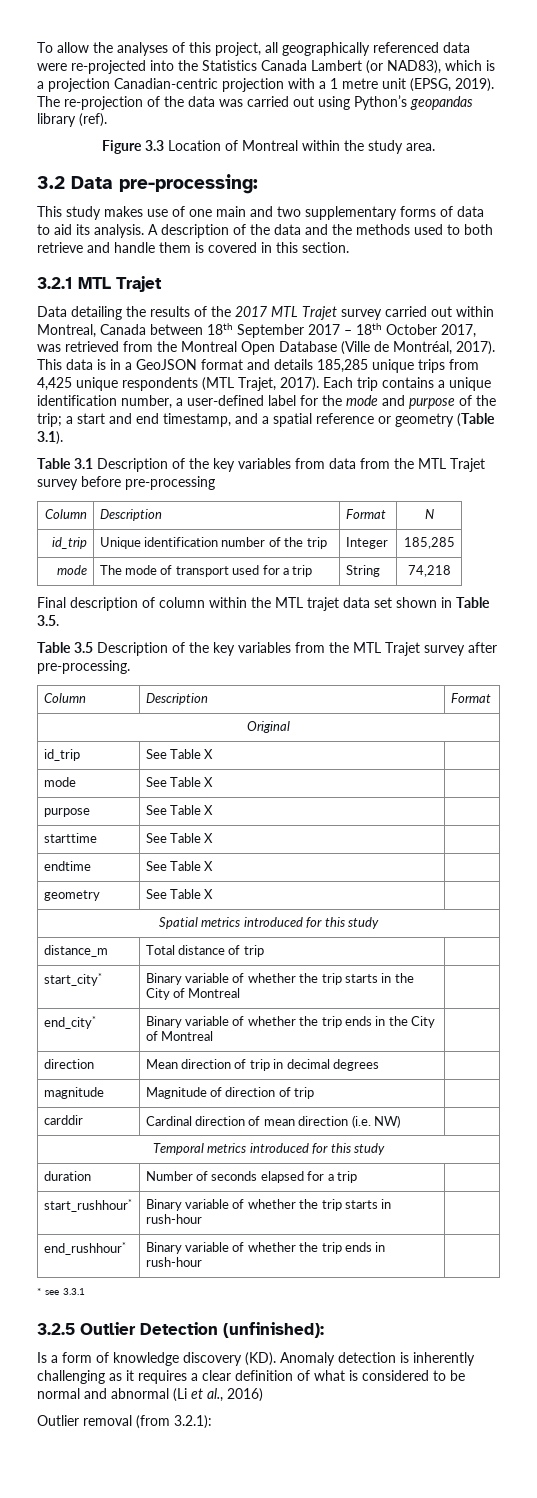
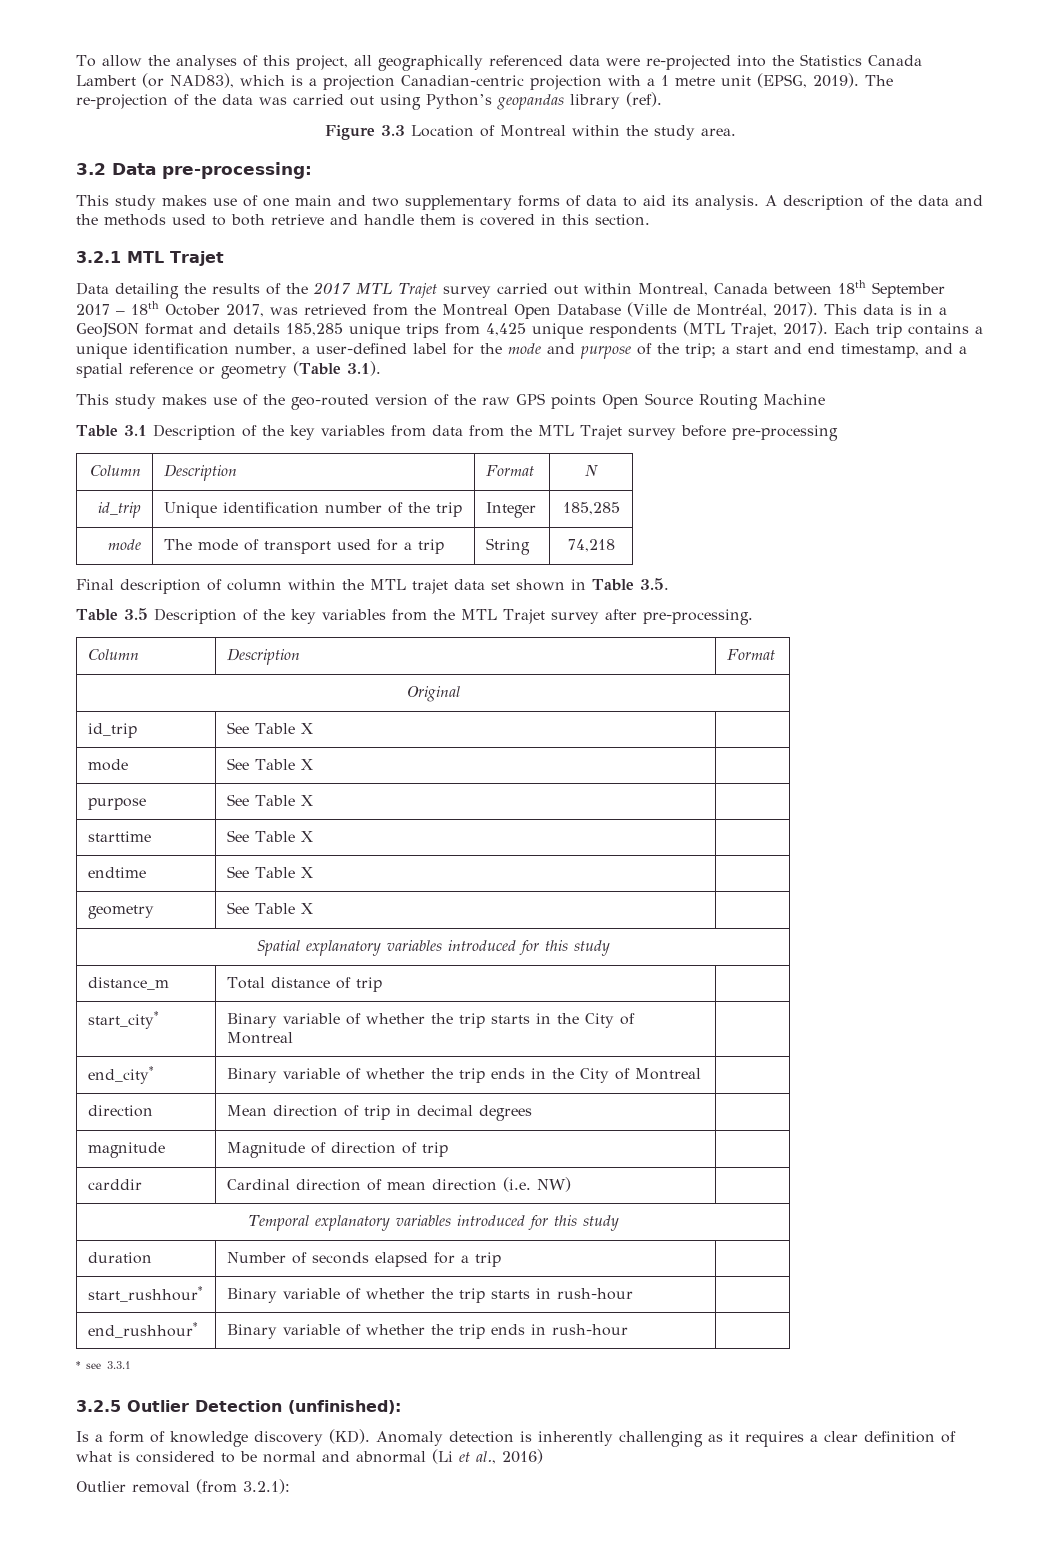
+ This study makes use of the geo-routed version of the raw GPS points Open Source Routing Machine
- Spatial metrics introduced for this study
+ Spatial explanatory variables introduced for this study
- Temporal metrics introduced for this study
+ Temporal explanatory variables introduced for this study

